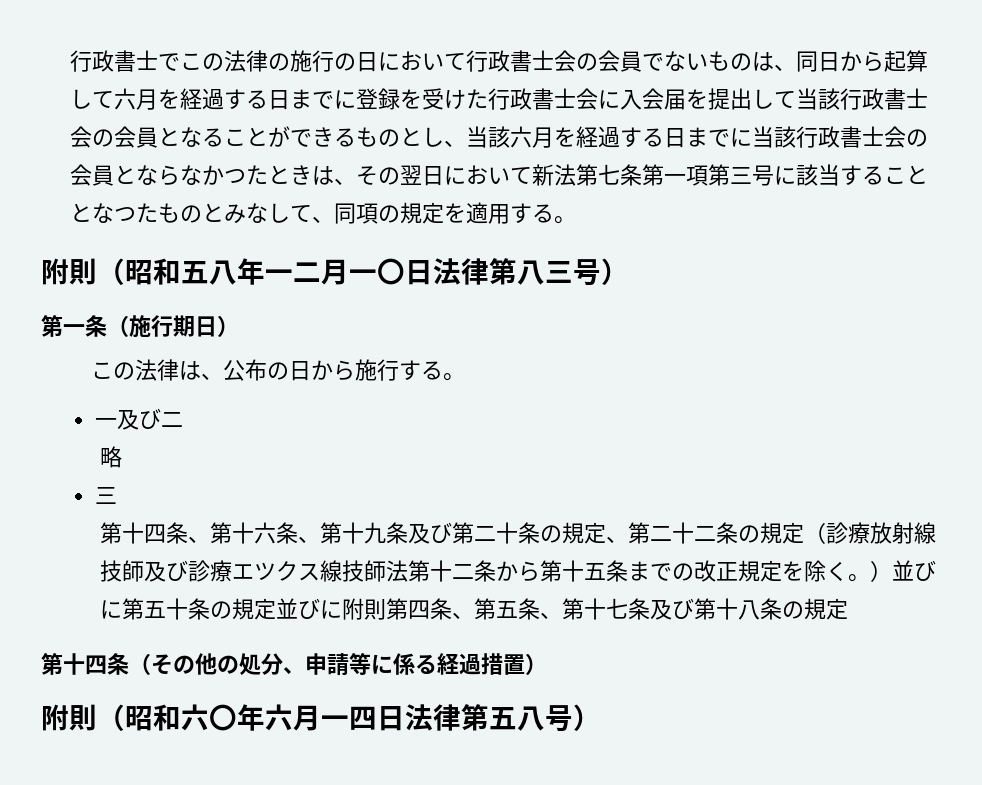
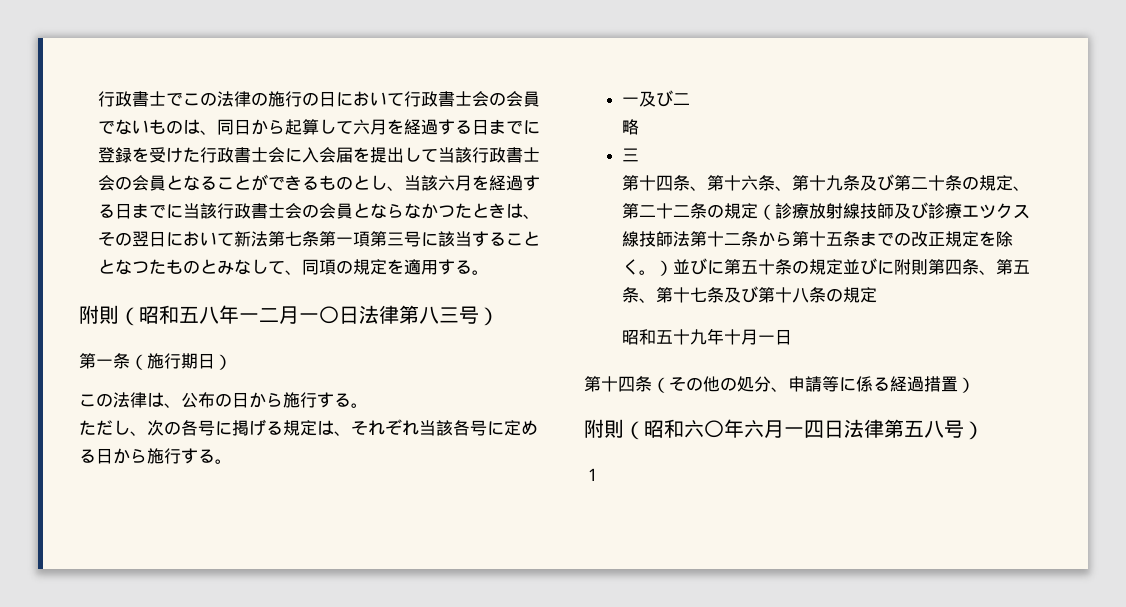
+ ただし、次の各号に掲げる規定は、それぞれ当該各号に定める日から施行する。
+ 昭和五十九年十月一日
+ １

